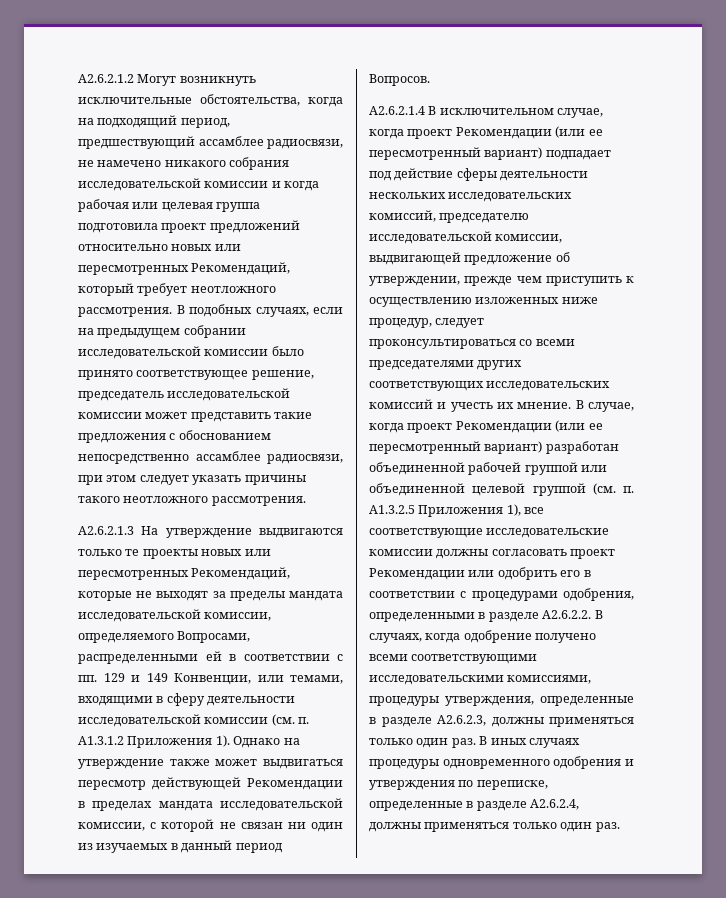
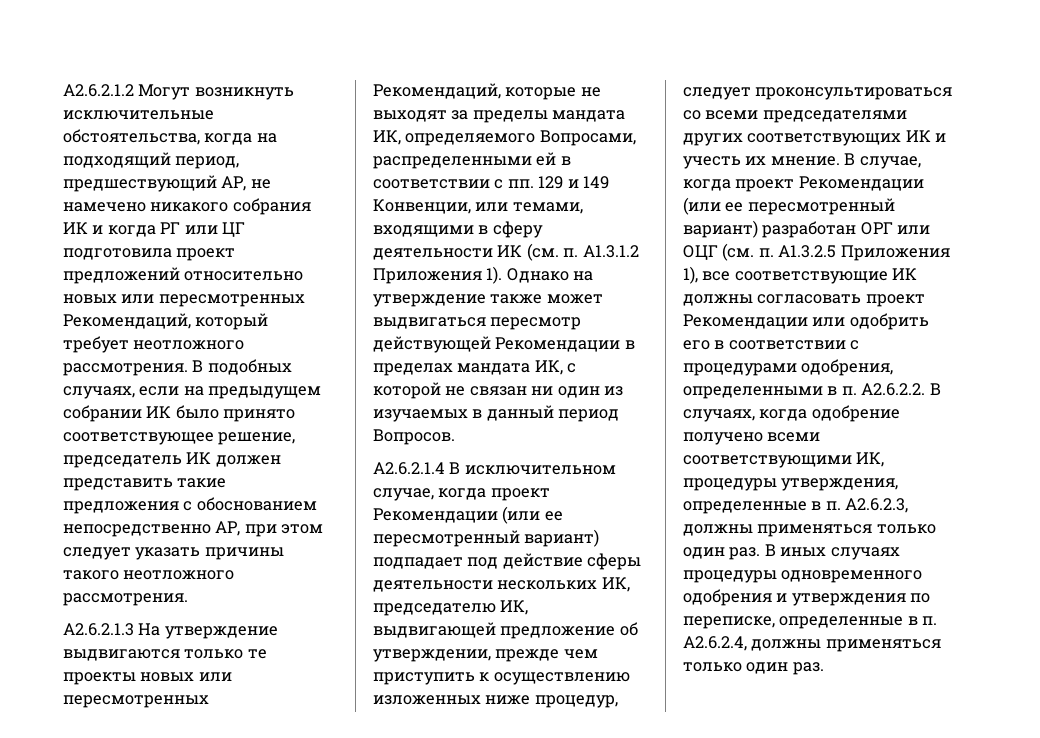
- А2.6.2.1.2 Могут возникнуть исключительные обстоятельства, когда на подходящий период, предшествующий ассамблее радиосвязи, не намечено никакого собрания исследовательской комиссии и когда рабочая или целевая группа подготовила проект предложений относительно новых или пересмотренных Рекомендаций, который требует неотложного рассмотрения.
+ А2.6.2.1.2 Могут возникнуть исключительные обстоятельства, когда на подходящий период, предшествующий АР, не намечено никакого собрания ИК и когда РГ или ЦГ подготовила проект предложений относительно новых или пересмотренных Рекомендаций, который требует неотложного рассмотрения.
- В подобных случаях, если на предыдущем собрании исследовательской комиссии было принято соответствующее решение, председатель исследовательской комиссии может представить такие предложения с обоснованием непосредственно ассамблее радиосвязи, при этом следует указать причины такого неотложного рассмотрения.
+ В подобных случаях, если на предыдущем собрании ИК было принято соответствующее решение, председатель ИК должен представить такие предложения с обоснованием непосредственно АР, при этом следует указать причины такого неотложного рассмотрения.
- А2.6.2.1.3 На утверждение выдвигаются только те проекты новых или пересмотренных Рекомендаций, которые не выходят за пределы мандата исследовательской комиссии, определяемого Вопросами, распределенными ей в соответствии с пп. 129 и 149 Конвенции, или темами, входящими в сферу деятельности исследовательской комиссии (см. п. А1.3.1.2 Приложения 1).
+ А2.6.2.1.3 На утверждение выдвигаются только те проекты новых или пересмотренных Рекомендаций, которые не выходят за пределы мандата ИК, определяемого Вопросами, распределенными ей в соответствии с пп. 129 и 149 Конвенции, или темами, входящими в сферу деятельности ИК (см. п. А1.3.1.2 Приложения 1).
- Однако на утверждение также может выдвигаться пересмотр действующей Рекомендации в пределах мандата исследовательской комиссии, с которой не связан ни один из изучаемых в данный период Вопросов.
+ Однако на утверждение также может выдвигаться пересмотр действующей Рекомендации в пределах мандата ИК, с которой не связан ни один из изучаемых в данный период Вопросов.
- А2.6.2.1.4 В исключительном случае, когда проект Рекомендации (или ее пересмотренный вариант) подпадает под действие сферы деятельности нескольких исследовательских комиссий, председателю исследовательской комиссии, выдвигающей предложение об утверждении, прежде чем приступить к осуществлению изложенных ниже процедур, следует проконсультироваться со всеми председателями других соответствующих исследовательских комиссий и учесть их мнение.
+ А2.6.2.1.4 В исключительном случае, когда проект Рекомендации (или ее пересмотренный вариант) подпадает под действие сферы деятельности нескольких ИК, председателю ИК, выдвигающей предложение об утверждении, прежде чем приступить к осуществлению изложенных ниже процедур, следует проконсультироваться со всеми председателями других соответствующих ИК и учесть их мнение.
- В случае, когда проект Рекомендации (или ее пересмотренный вариант) разработан объединенной рабочей группой или объединенной целевой группой (см. п. А1.3.2.5 Приложения 1), все соответствующие исследовательские комиссии должны согласовать проект Рекомендации или одобрить его в соответствии с процедурами одобрения, определенными в разделе А2.6.2.2. В случаях, когда одобрение получено всеми соответствующими исследовательскими комиссиями, процедуры утверждения, определенные в разделе А2.6.2.3, должны применяться только один раз.
+ В случае, когда проект Рекомендации (или ее пересмотренный вариант) разработан ОРГ или ОЦГ (см. п. А1.3.2.5 Приложения 1), все соответствующие ИК должны согласовать проект Рекомендации или одобрить его в соответствии с процедурами одобрения, определенными в п. А2.6.2.2. В случаях, когда одобрение получено всеми соответствующими ИК, процедуры утверждения, определенные в п. А2.6.2.3, должны применяться только один раз.
- В иных случаях процедуры одновременного одобрения и утверждения по переписке, определенные в разделе А2.6.2.4, должны применяться только один раз.
+ В иных случаях процедуры одновременного одобрения и утверждения по переписке, определенные в п. А2.6.2.4, должны применяться только один раз.

